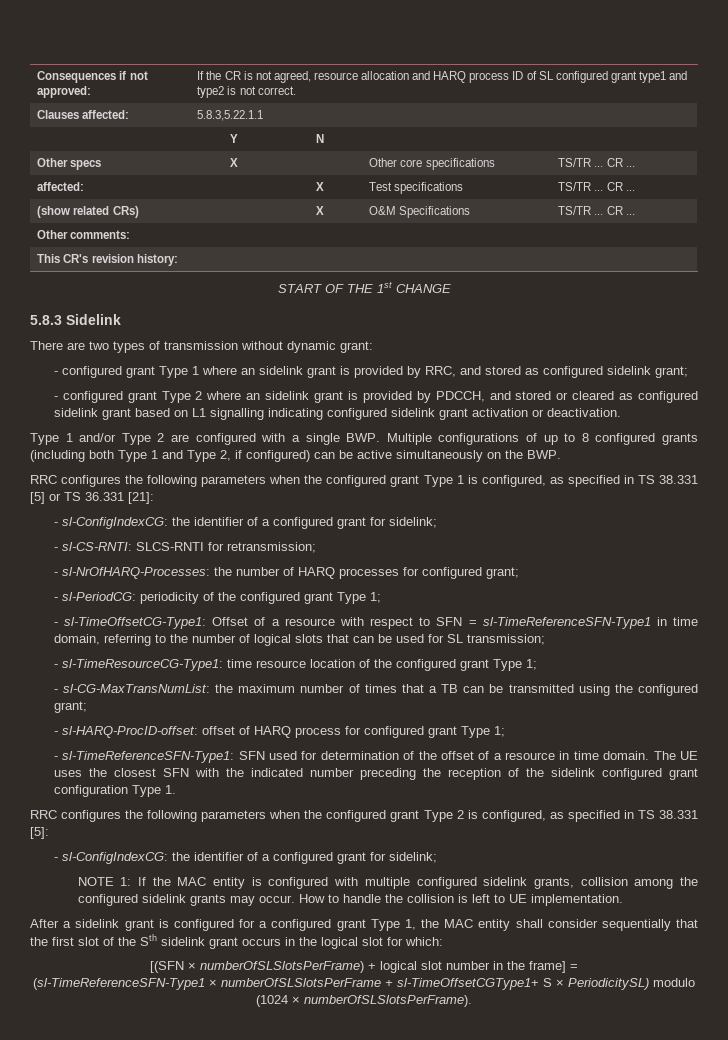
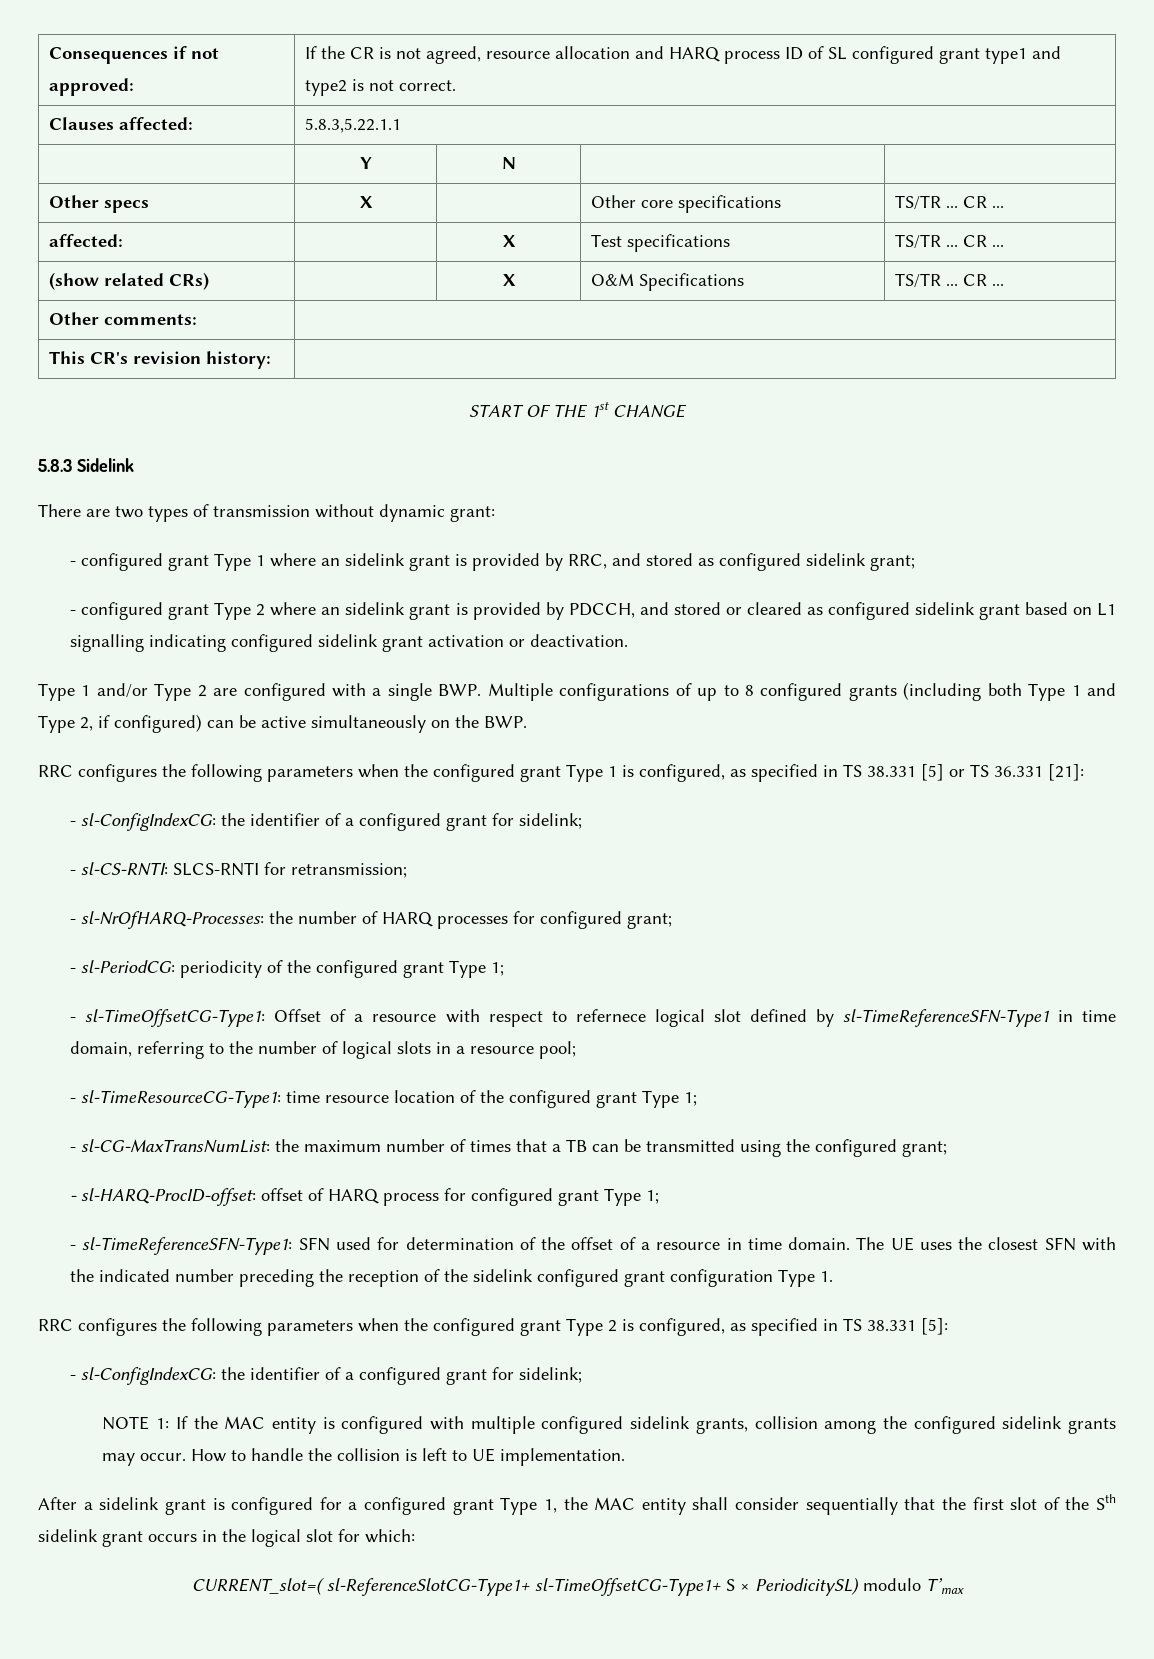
- - sl-TimeOffsetCG-Type1: Offset of a resource with respect to SFN = sl-TimeReferenceSFN-Type1 in time domain, referring to the number of logical slots that can be used for SL transmission;
+ - sl-TimeOffsetCG-Type1: Offset of a resource with respect to refernece logical slot defined by sl-TimeReferenceSFN-Type1 in time domain, referring to the number of logical slots in a resource pool;
- [(SFN × numberOfSLSlotsPerFrame) + logical slot number in the frame] =
- (sl-TimeReferenceSFN-Type1 × numberOfSLSlotsPerFrame + sl-TimeOffsetCGType1+ S × PeriodicitySL) modulo (1024 × numberOfSLSlotsPerFrame).
+ CURRENT_slot=( sl-ReferenceSlotCG-Type1+ sl-TimeOffsetCG-Type1+ S × PeriodicitySL) modulo T’max

